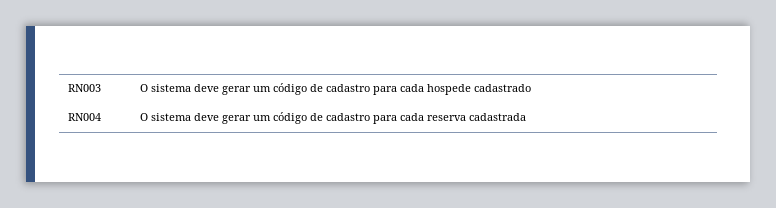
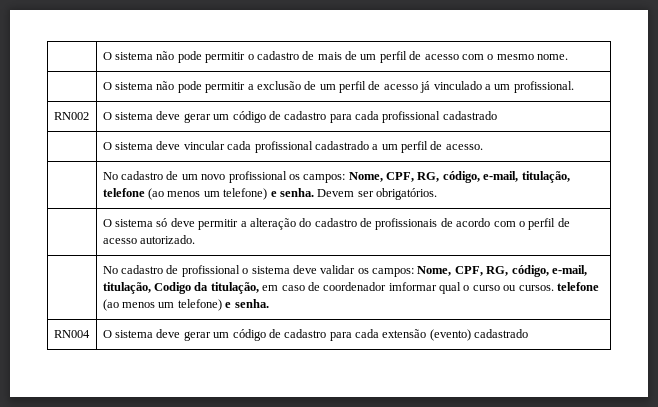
- RN003 | O sistema deve gerar um código de cadastro para cada hospede cadastrado
+ | O sistema não pode permitir o cadastro de mais de um perfil de acesso com o mesmo nome.
+ | O sistema não pode permitir a exclusão de um perfil de acesso já vinculado a um profissional.
+ RN002 | O sistema deve gerar um código de cadastro para cada profissional cadastrado
+ | O sistema deve vincular cada profissional cadastrado a um perfil de acesso.
+ | No cadastro de um novo profissional os campos: Nome, CPF, RG, código, e-mail, titulação, telefone (ao menos um telefone) e senha. Devem ser obrigatórios.
+ | O sistema só deve permitir a alteração do cadastro de profissionais de acordo com o perfil de acesso autorizado.
+ | No cadastro de profissional o sistema deve validar os campos: Nome, CPF, RG, código, e-mail, titulação, Codigo da titulação, em caso de coordenador imformar qual o curso ou cursos. telefone (ao menos um telefone) e senha.
- RN004 | O sistema deve gerar um código de cadastro para cada reserva cadastrada
+ RN004 | O sistema deve gerar um código de cadastro para cada extensão (evento) cadastrado

